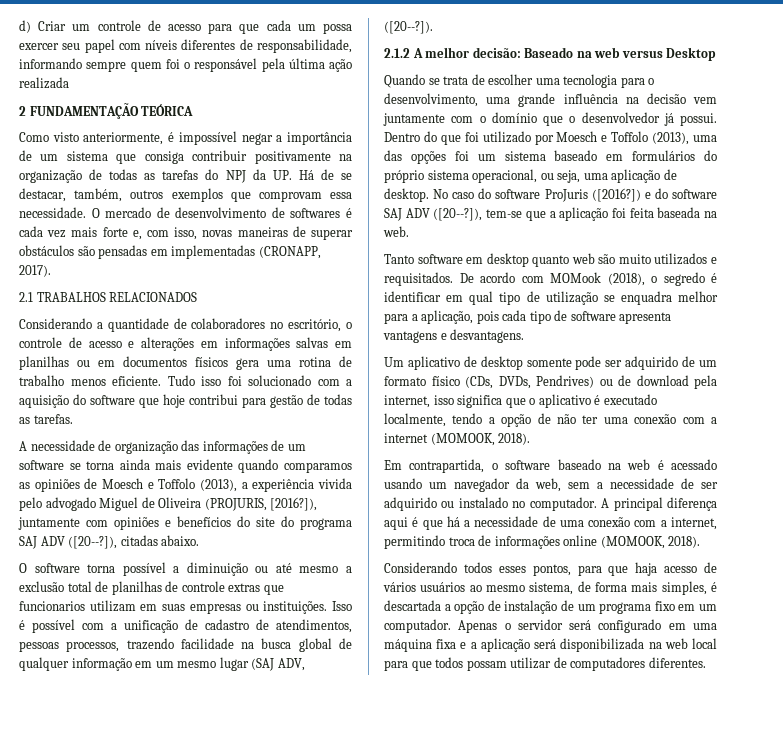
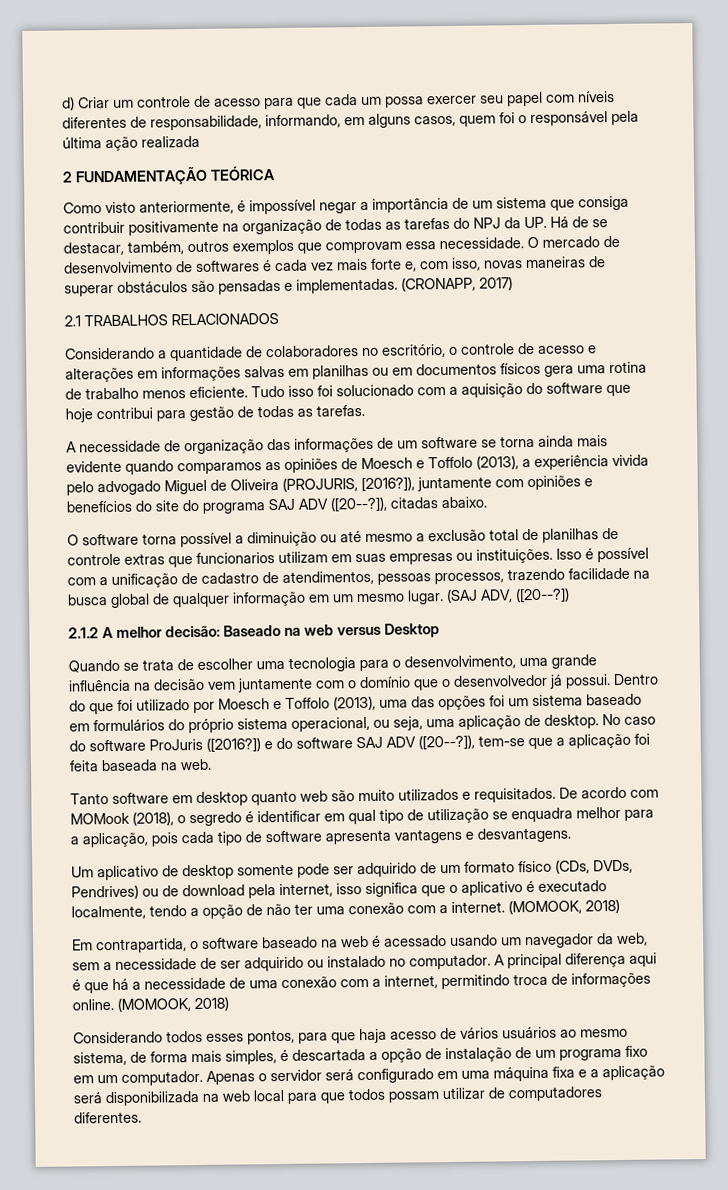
- d) Criar um controle de acesso para que cada um possa exercer seu papel com níveis diferentes de responsabilidade, informando sempre quem foi o responsável pela última ação realizada
+ d) Criar um controle de acesso para que cada um possa exercer seu papel com níveis diferentes de responsabilidade, informando, em alguns casos, quem foi o responsável pela última ação realizada
- O mercado de desenvolvimento de softwares é cada vez mais forte e, com isso, novas maneiras de superar obstáculos são pensadas em implementadas (CRONAPP, 2017).
+ O mercado de desenvolvimento de softwares é cada vez mais forte e, com isso, novas maneiras de superar obstáculos são pensadas e implementadas. (CRONAPP, 2017)
- Isso é possível com a unificação de cadastro de atendimentos, pessoas processos, trazendo facilidade na busca global de qualquer informação em um mesmo lugar (SAJ ADV, ([20--?]).
+ Isso é possível com a unificação de cadastro de atendimentos, pessoas processos, trazendo facilidade na busca global de qualquer informação em um mesmo lugar. (SAJ ADV, ([20--?])
- Um aplicativo de desktop somente pode ser adquirido de um formato físico (CDs, DVDs, Pendrives) ou de download pela internet, isso significa que o aplicativo é executado localmente, tendo a opção de não ter uma conexão com a internet (MOMOOK, 2018).
+ Um aplicativo de desktop somente pode ser adquirido de um formato físico (CDs, DVDs, Pendrives) ou de download pela internet, isso significa que o aplicativo é executado localmente, tendo a opção de não ter uma conexão com a internet. (MOMOOK, 2018)
- A principal diferença aqui é que há a necessidade de uma conexão com a internet, permitindo troca de informações online (MOMOOK, 2018).
+ A principal diferença aqui é que há a necessidade de uma conexão com a internet, permitindo troca de informações online. (MOMOOK, 2018)

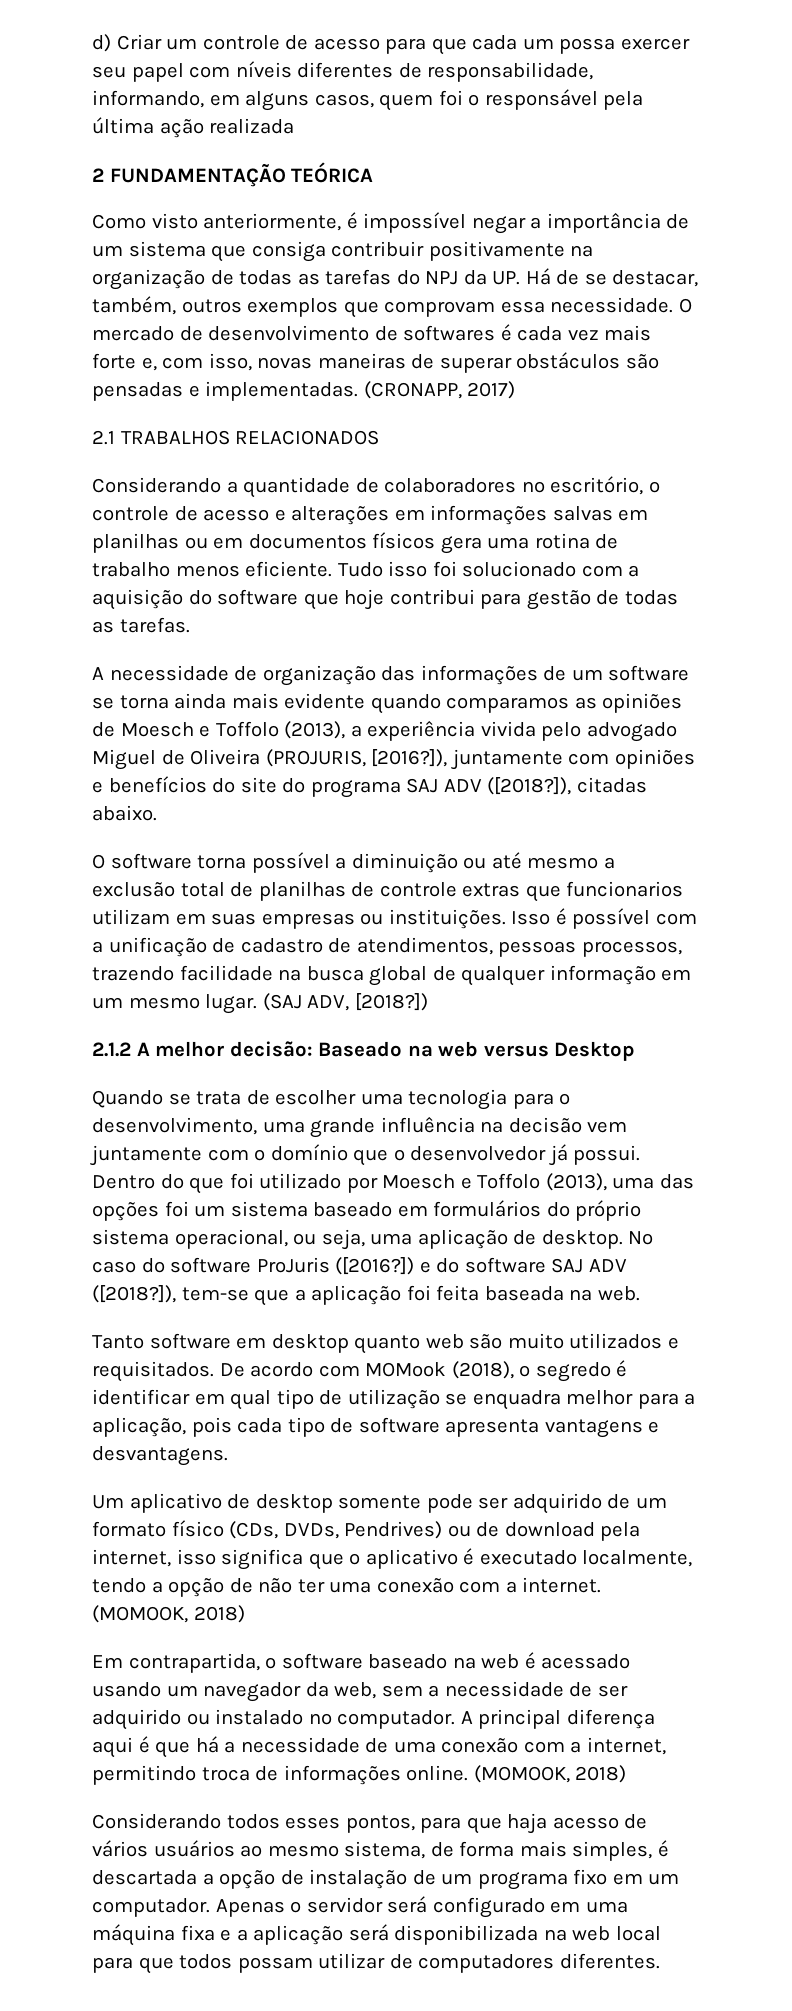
- A necessidade de organização das informações de um software se torna ainda mais evidente quando comparamos as opiniões de Moesch e Toffolo (2013), a experiência vivida pelo advogado Miguel de Oliveira (PROJURIS, [2016?]), juntamente com opiniões e benefícios do site do programa SAJ ADV ([20--?]), citadas abaixo.
+ A necessidade de organização das informações de um software se torna ainda mais evidente quando comparamos as opiniões de Moesch e Toffolo (2013), a experiência vivida pelo advogado Miguel de Oliveira (PROJURIS, [2016?]), juntamente com opiniões e benefícios do site do programa SAJ ADV ([2018?]), citadas abaixo.
- (SAJ ADV, ([20--?])
+ (SAJ ADV, [2018?])
- No caso do software ProJuris ([2016?]) e do software SAJ ADV ([20--?]), tem-se que a aplicação foi feita baseada na web.
+ No caso do software ProJuris ([2016?]) e do software SAJ ADV ([2018?]), tem-se que a aplicação foi feita baseada na web.

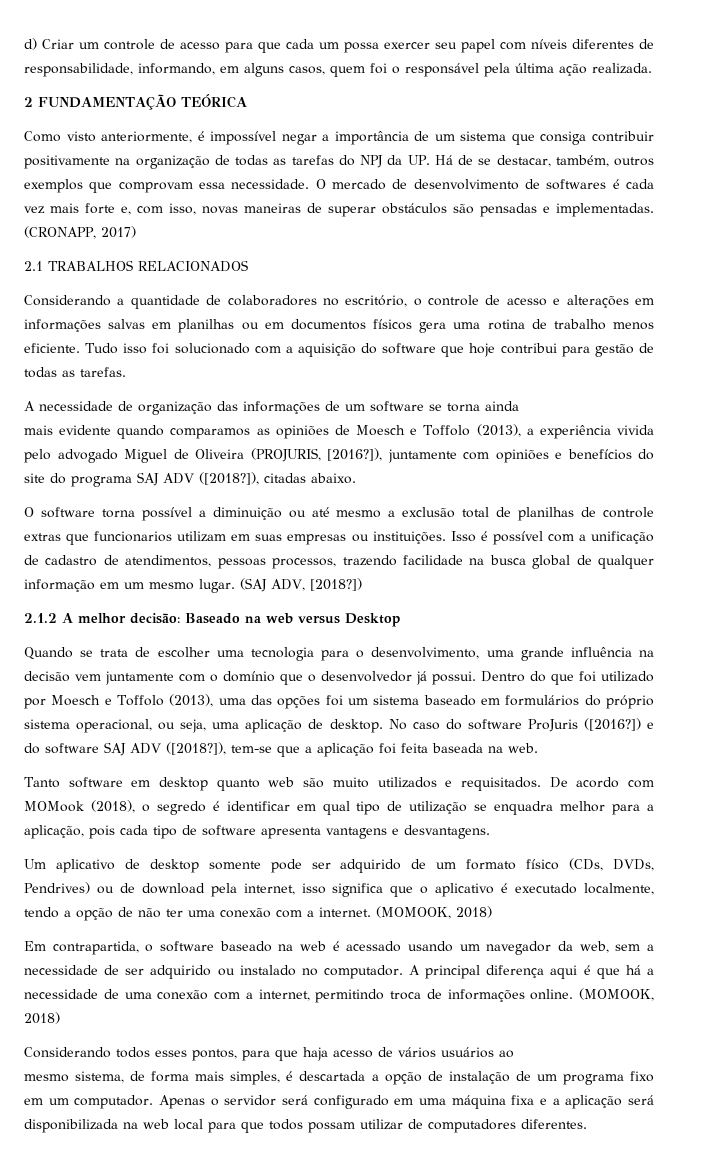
- d) Criar um controle de acesso para que cada um possa exercer seu papel com níveis diferentes de responsabilidade, informando, em alguns casos, quem foi o responsável pela última ação realizada
+ d) Criar um controle de acesso para que cada um possa exercer seu papel com níveis diferentes de responsabilidade, informando, em alguns casos, quem foi o responsável pela última ação realizada.
- A necessidade de organização das informações de um software se torna ainda mais evidente quando comparamos as opiniões de Moesch e Toffolo (2013), a experiência vivida pelo advogado Miguel de Oliveira (PROJURIS, [2016?]), juntamente com opiniões e benefícios do site do programa SAJ ADV ([2018?]), citadas abaixo.
+ A necessidade de organização das informações de um software se torna ainda
+ mais evidente quando comparamos as opiniões de Moesch e Toffolo (2013), a experiência vivida pelo advogado Miguel de Oliveira (PROJURIS, [2016?]), juntamente com opiniões e benefícios do site do programa SAJ ADV ([2018?]), citadas abaixo.
- Considerando todos esses pontos, para que haja acesso de vários usuários ao mesmo sistema, de forma mais simples, é descartada a opção de instalação de um programa fixo em um computador.
+ Considerando todos esses pontos, para que haja acesso de vários usuários ao
+ mesmo sistema, de forma mais simples, é descartada a opção de instalação de um programa fixo em um computador.

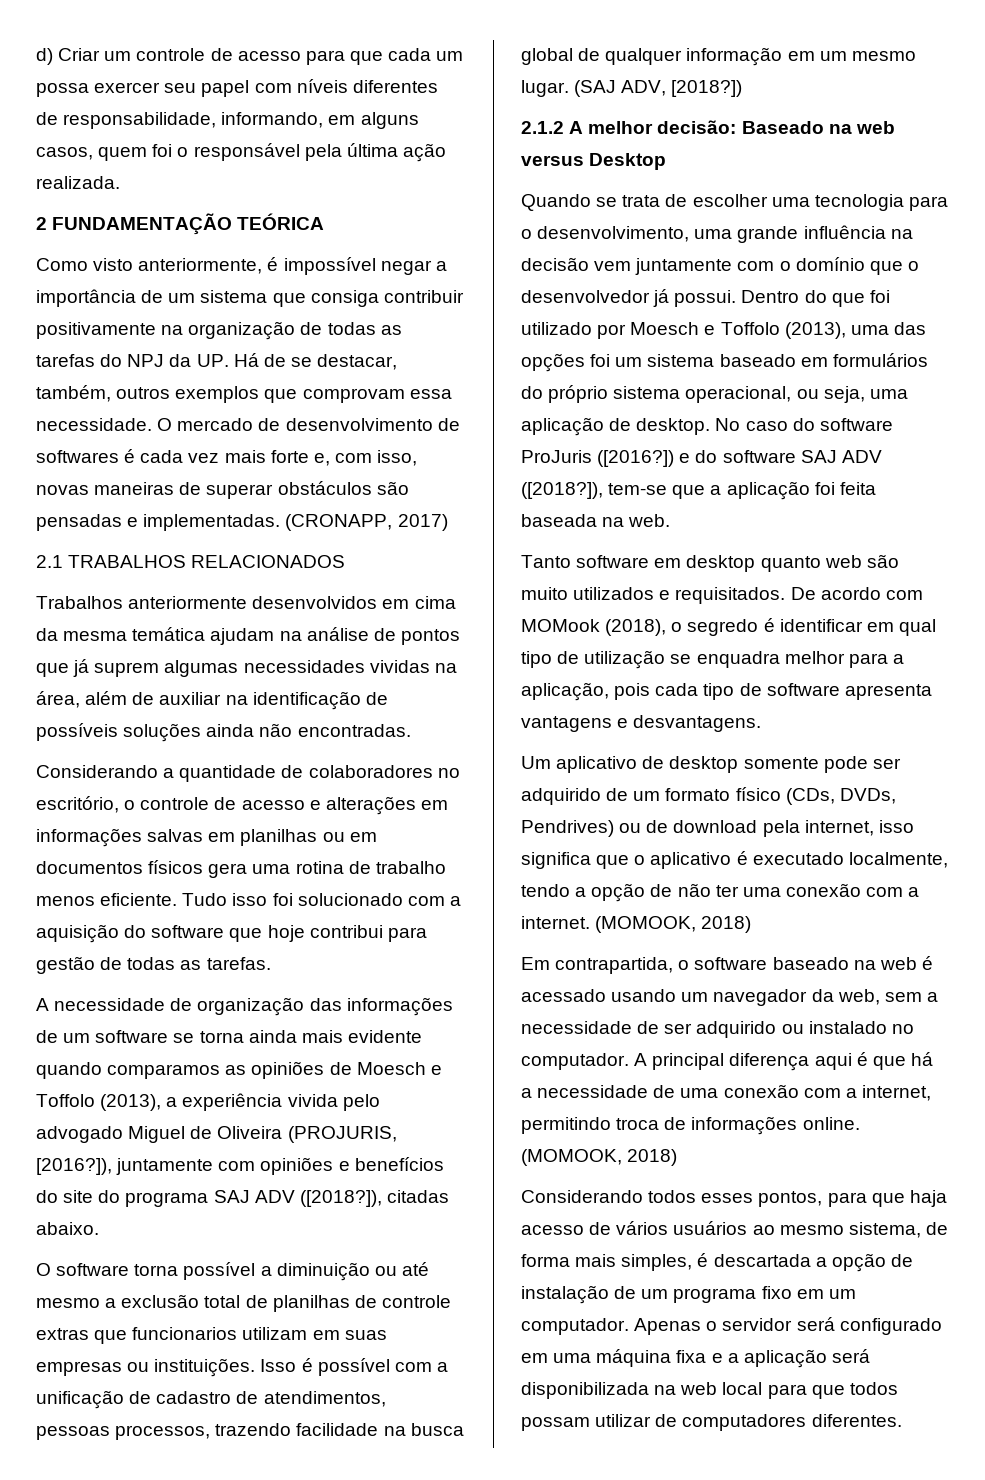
+ Trabalhos anteriormente desenvolvidos em cima da mesma temática ajudam na análise de pontos que já suprem algumas necessidades vividas na área, além de auxiliar na identificação de possíveis soluções ainda não encontradas.
- A necessidade de organização das informações de um software se torna ainda
- mais evidente quando comparamos as opiniões de Moesch e Toffolo (2013), a experiência vivida pelo advogado Miguel de Oliveira (PROJURIS, [2016?]), juntamente com opiniões e benefícios do site do programa SAJ ADV ([2018?]), citadas abaixo.
+ A necessidade de organização das informações de um software se torna ainda mais evidente quando comparamos as opiniões de Moesch e Toffolo (2013), a experiência vivida pelo advogado Miguel de Oliveira (PROJURIS, [2016?]), juntamente com opiniões e benefícios do site do programa SAJ ADV ([2018?]), citadas abaixo.
- Considerando todos esses pontos, para que haja acesso de vários usuários ao
- mesmo sistema, de forma mais simples, é descartada a opção de instalação de um programa fixo em um computador.
+ Considerando todos esses pontos, para que haja acesso de vários usuários ao mesmo sistema, de forma mais simples, é descartada a opção de instalação de um programa fixo em um computador.

